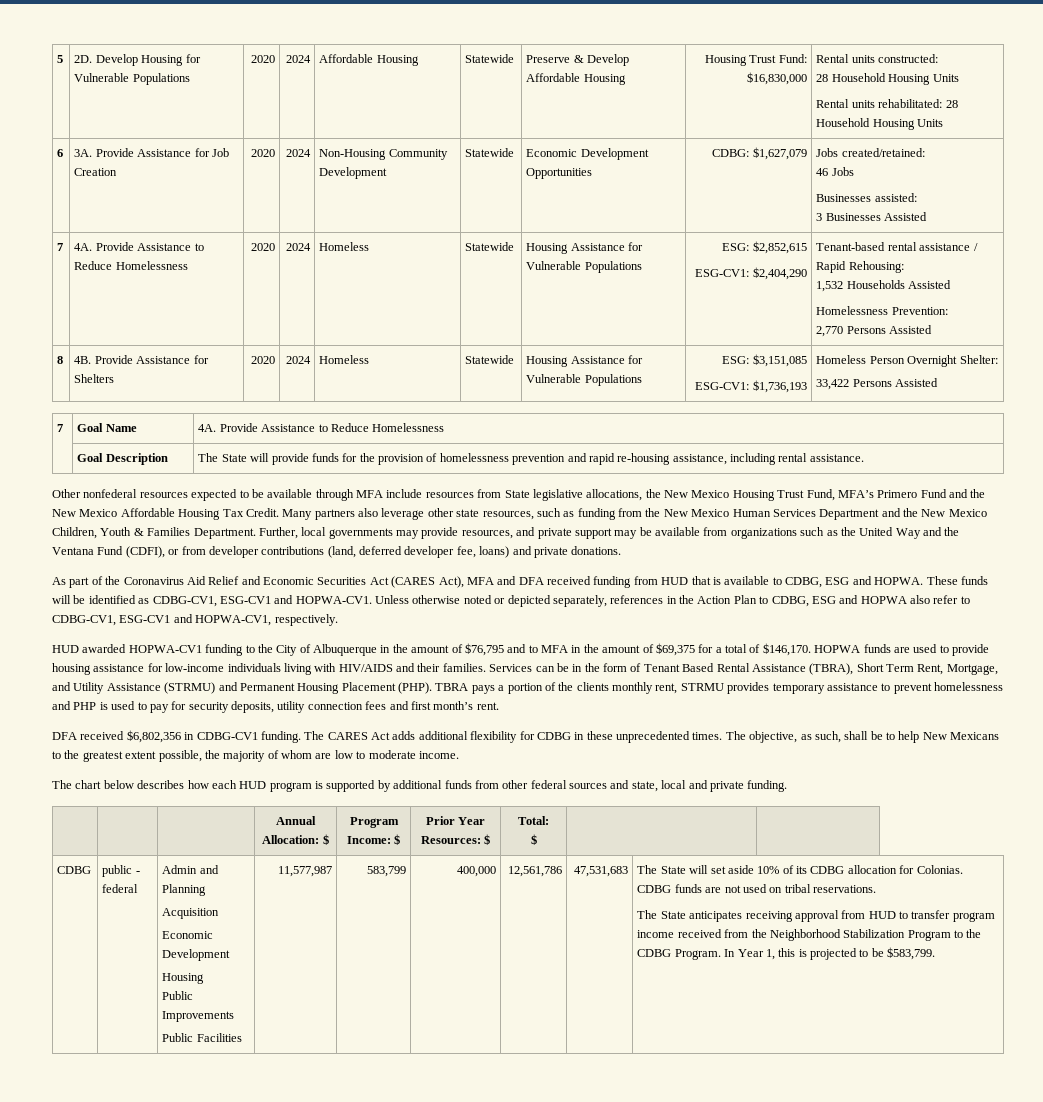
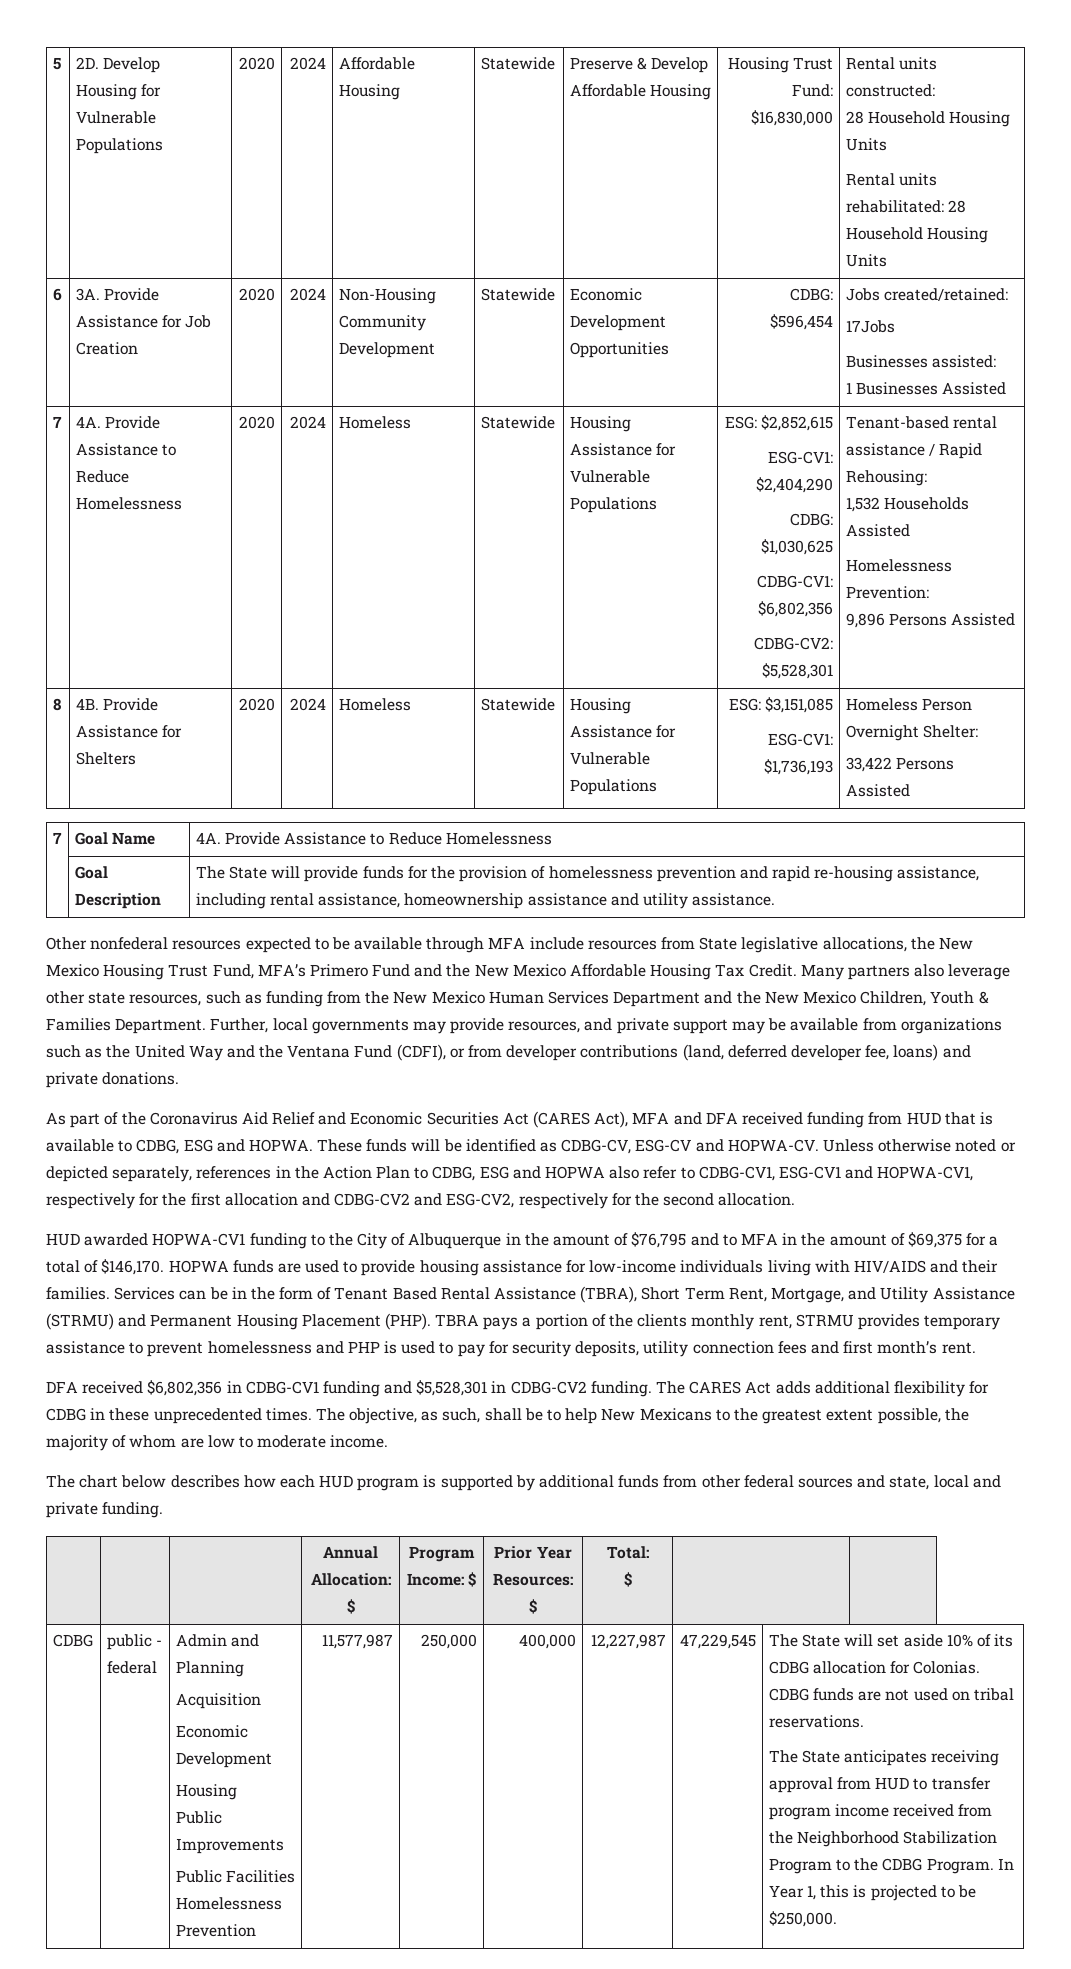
- 6 | 3A. Provide Assistance for Job Creation | 2020 | 2024 | Non-Housing Community Development | Statewide | Economic Development Opportunities | CDBG: $1,627,079 | Jobs created/retained:
- 46 Jobs
+ 6 | 3A. Provide Assistance for Job Creation | 2020 | 2024 | Non-Housing Community Development | Statewide | Economic Development Opportunities | CDBG: $596,454 | Jobs created/retained:
+ 17Jobs
  Businesses assisted:
- 3 Businesses Assisted
+ 1 Businesses Assisted
  7 | 4A. Provide Assistance to Reduce Homelessness | 2020 | 2024 | Homeless | Statewide | Housing Assistance for Vulnerable Populations | ESG: $2,852,615
- ESG-CV1: $2,404,290 | Tenant-based rental assistance / Rapid Rehousing:
+ ESG-CV1: $2,404,290
+ CDBG: $1,030,625
+ CDBG-CV1: $6,802,356
+ CDBG-CV2: $5,528,301 | Tenant-based rental assistance / Rapid Rehousing:
  1,532 Households Assisted
  Homelessness Prevention:
- 2,770 Persons Assisted
+ 9,896 Persons Assisted
- | Goal Description | The State will provide funds for the provision of homelessness prevention and rapid re-housing assistance, including rental assistance.
+ | Goal Description | The State will provide funds for the provision of homelessness prevention and rapid re-housing assistance, including rental assistance, homeownership assistance and utility assistance.
- These funds will be identified as CDBG-CV1, ESG-CV1 and HOPWA-CV1.
+ These funds will be identified as CDBG-CV, ESG-CV and HOPWA-CV.
- Unless otherwise noted or depicted separately, references in the Action Plan to CDBG, ESG and HOPWA also refer to CDBG-CV1, ESG-CV1 and HOPWA-CV1, respectively.
+ Unless otherwise noted or depicted separately, references in the Action Plan to CDBG, ESG and HOPWA also refer to CDBG-CV1, ESG-CV1 and HOPWA-CV1, respectively for the first allocation and CDBG-CV2 and ESG-CV2, respectively for the second allocation.
- DFA received $6,802,356 in CDBG-CV1 funding.
+ DFA received $6,802,356 in CDBG-CV1 funding and $5,528,301 in CDBG-CV2 funding.
- Public Facilities
+ Public Facilities Homelessness Prevention
- 583,799
+ 250,000
- 12,561,786 | 47,531,683
+ 12,227,987 | 47,229,545
- In Year 1, this is projected to be $583,799.
+ In Year 1, this is projected to be $250,000.

